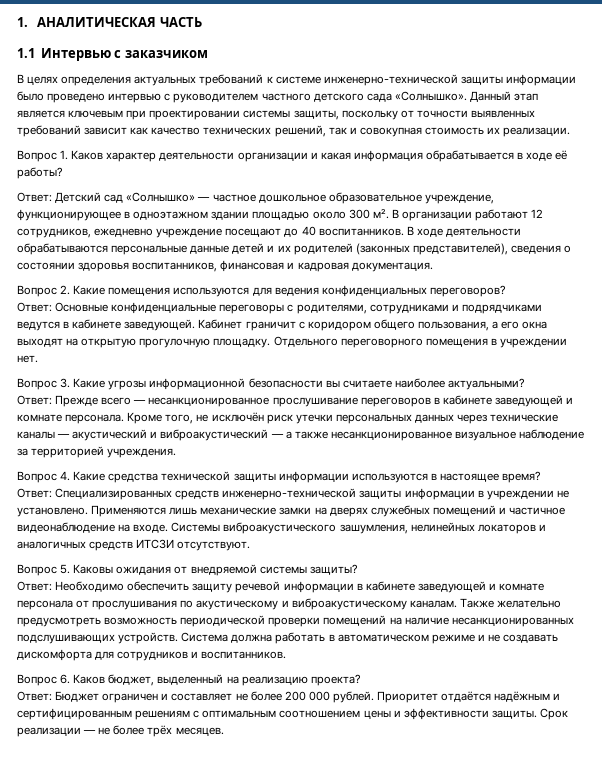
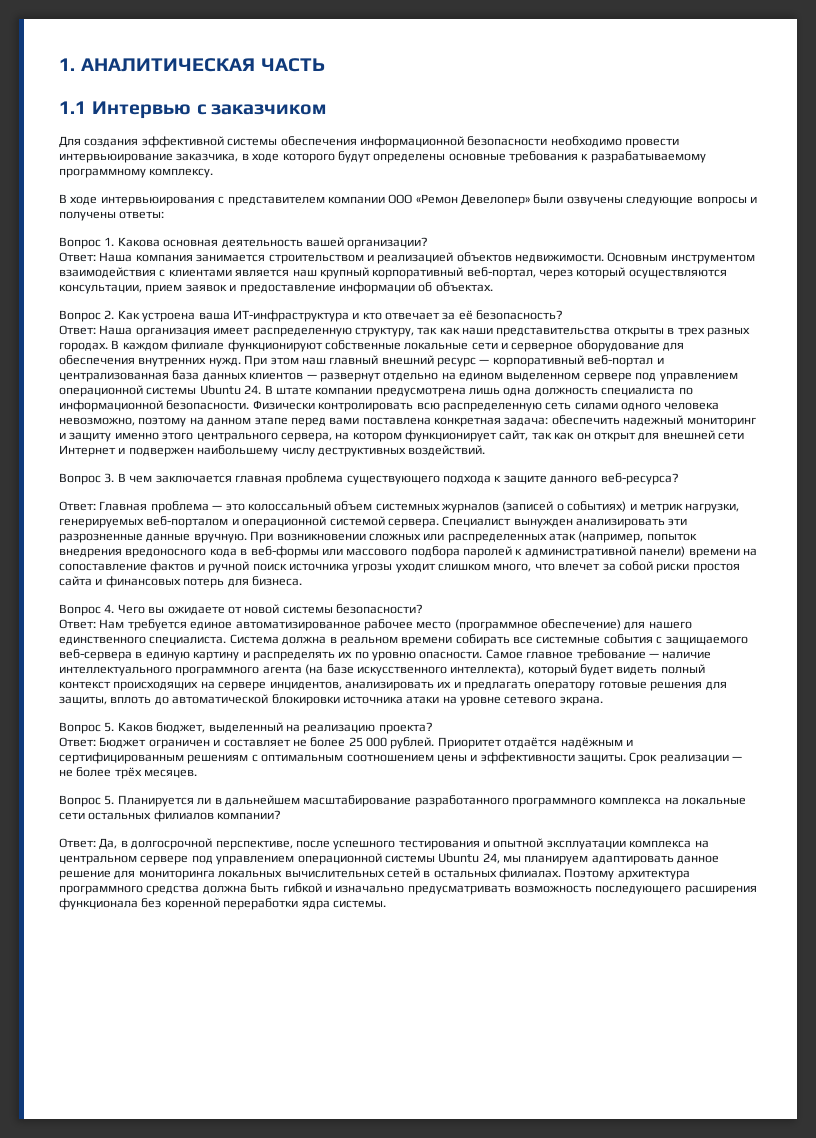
- В целях определения актуальных требований к системе инженерно-технической защиты информации было проведено интервью с руководителем частного детского сада «Солнышко». Данный этап является ключевым при проектировании системы защиты, поскольку от точности выявленных требований зависит как качество технических решений, так и совокупная стоимость их реализации.
- Вопрос 1. Каков характер деятельности организации и какая информация обрабатывается в ходе её работы?
- Ответ: Детский сад «Солнышко» — частное дошкольное образовательное учреждение, функционирующее в одноэтажном здании площадью около 300 м². В организации работают 12 сотрудников, ежедневно учреждение посещают до 40 воспитанников. В ходе деятельности обрабатываются персональные данные детей и их родителей (законных представителей), сведения о состоянии здоровья воспитанников, финансовая и кадровая документация.
- Вопрос 2. Какие помещения используются для ведения конфиденциальных переговоров?
- Ответ: Основные конфиденциальные переговоры с родителями, сотрудниками и подрядчиками ведутся в кабинете заведующей. Кабинет граничит с коридором общего пользования, а его окна выходят на открытую прогулочную площадку. Отдельного переговорного помещения в учреждении нет.
- Вопрос 3. Какие угрозы информационной безопасности вы считаете наиболее актуальными?
- Ответ: Прежде всего — несанкционированное прослушивание переговоров в кабинете заведующей и комнате персонала. Кроме того, не исключён риск утечки персональных данных через технические каналы — акустический и виброакустический — а также несанкционированное визуальное наблюдение за территорией учреждения.
- Вопрос 4. Какие средства технической защиты информации используются в настоящее время?
- Ответ: Специализированных средств инженерно-технической защиты информации в учреждении не установлено. Применяются лишь механические замки на дверях служебных помещений и частичное видеонаблюдение на входе. Системы виброакустического зашумления, нелинейных локаторов и аналогичных средств ИТСЗИ отсутствуют.
- Вопрос 5. Каковы ожидания от внедряемой системы защиты?
- Ответ: Необходимо обеспечить защиту речевой информации в кабинете заведующей и комнате персонала от прослушивания по акустическому и виброакустическому каналам. Также желательно предусмотреть возможность периодической проверки помещений на наличие несанкционированных подслушивающих устройств. Система должна работать в автоматическом режиме и не создавать дискомфорта для сотрудников и воспитанников.
- Вопрос 6. Каков бюджет, выделенный на реализацию проекта?
+ Для создания эффективной системы обеспечения информационной безопасности необходимо провести интервьюирование заказчика, в ходе которого будут определены основные требования к разрабатываемому программному комплексу.
+ В ходе интервьюирования с представителем компании ООО «Ремон Девелопер» были озвучены следующие вопросы и получены ответы:
+ Вопрос 1. Какова основная деятельность вашей организации?
+ Ответ: Наша компания занимается строительством и реализацией объектов недвижимости. Основным инструментом взаимодействия с клиентами является наш крупный корпоративный веб-портал, через который осуществляются консультации, прием заявок и предоставление информации об объектах.
+ Вопрос 2. Как устроена ваша ИТ-инфраструктура и кто отвечает за её безопасность?
+ Ответ: Наша организация имеет распределенную структуру, так как наши представительства открыты в трех разных городах. В каждом филиале функционируют собственные локальные сети и серверное оборудование для обеспечения внутренних нужд. При этом наш главный внешний ресурс — корпоративный веб-портал и централизованная база данных клиентов — развернут отдельно на едином выделенном сервере под управлением операционной системы Ubuntu 24. В штате компании предусмотрена лишь одна должность специалиста по информационной безопасности. Физически контролировать всю распределенную сеть силами одного человека невозможно, поэтому на данном этапе перед вами поставлена конкретная задача: обеспечить надежный мониторинг и защиту именно этого центрального сервера, на котором функционирует сайт, так как он открыт для внешней сети Интернет и подвержен наибольшему числу деструктивных воздействий.
+ Вопрос 3. В чем заключается главная проблема существующего подхода к защите данного веб-ресурса?
+ Ответ: Главная проблема — это колоссальный объем системных журналов (записей о событиях) и метрик нагрузки, генерируемых веб-порталом и операционной системой сервера. Специалист вынужден анализировать эти разрозненные данные вручную. При возникновении сложных или распределенных атак (например, попыток внедрения вредоносного кода в веб-формы или массового подбора паролей к административной панели) времени на сопоставление фактов и ручной поиск источника угрозы уходит слишком много, что влечет за собой риски простоя сайта и финансовых потерь для бизнеса.
+ Вопрос 4. Чего вы ожидаете от новой системы безопасности?
+ Ответ: Нам требуется единое автоматизированное рабочее место (программное обеспечение) для нашего единственного специалиста. Система должна в реальном времени собирать все системные события с защищаемого веб-сервера в единую картину и распределять их по уровню опасности. Самое главное требование — наличие интеллектуального программного агента (на базе искусственного интеллекта), который будет видеть полный контекст происходящих на сервере инцидентов, анализировать их и предлагать оператору готовые решения для защиты, вплоть до автоматической блокировки источника атаки на уровне сетевого экрана.
+ Вопрос 5. Каков бюджет, выделенный на реализацию проекта?
- Ответ: Бюджет ограничен и составляет не более 200 000 рублей.
+ Ответ: Бюджет ограничен и составляет не более 25 000 рублей.
+ Вопрос 5. Планируется ли в дальнейшем масштабирование разработанного программного комплекса на локальные сети остальных филиалов компании?
+ Ответ: Да, в долгосрочной перспективе, после успешного тестирования и опытной эксплуатации комплекса на центральном сервере под управлением операционной системы Ubuntu 24, мы планируем адаптировать данное решение для мониторинга локальных вычислительных сетей в остальных филиалах. Поэтому архитектура программного средства должна быть гибкой и изначально предусматривать возможность последующего расширения функционала без коренной переработки ядра системы.

